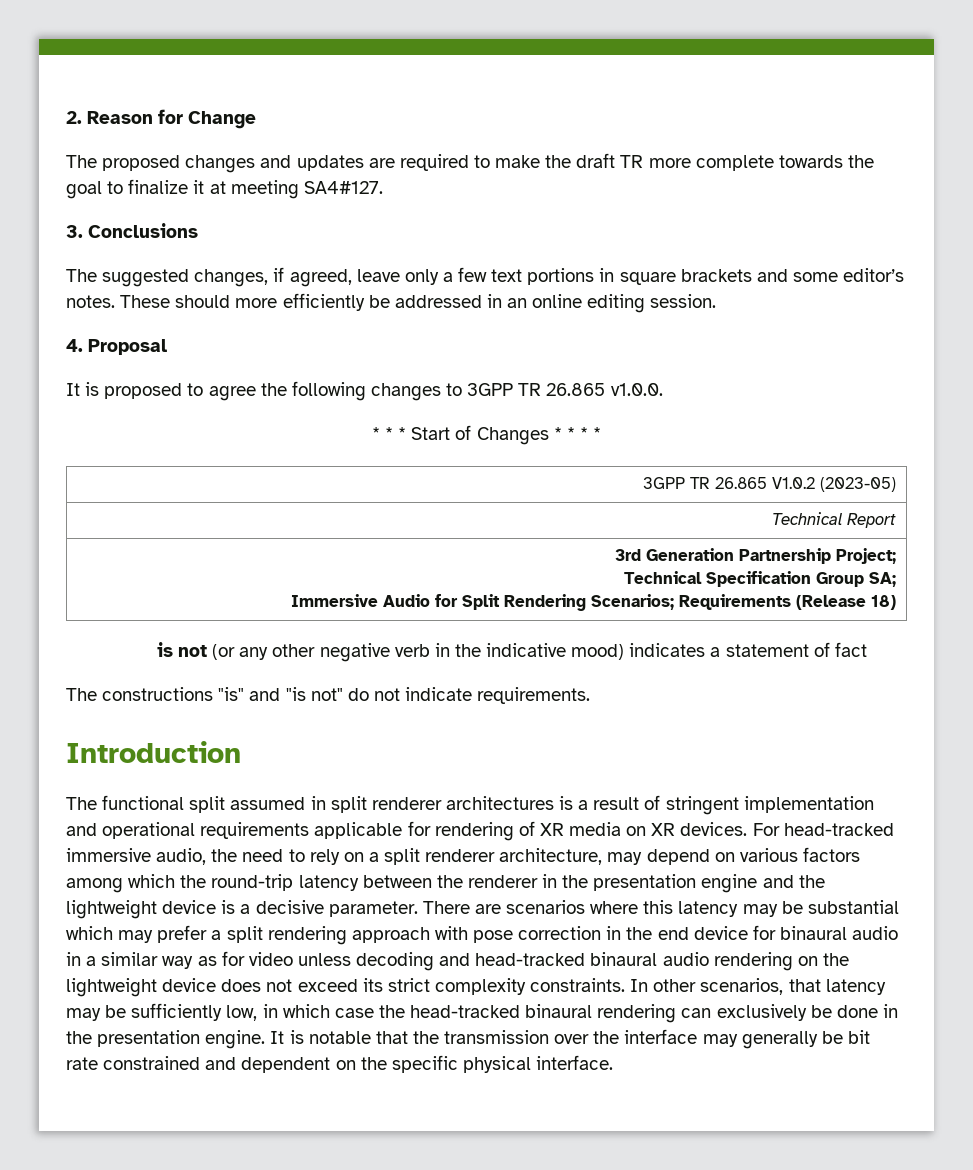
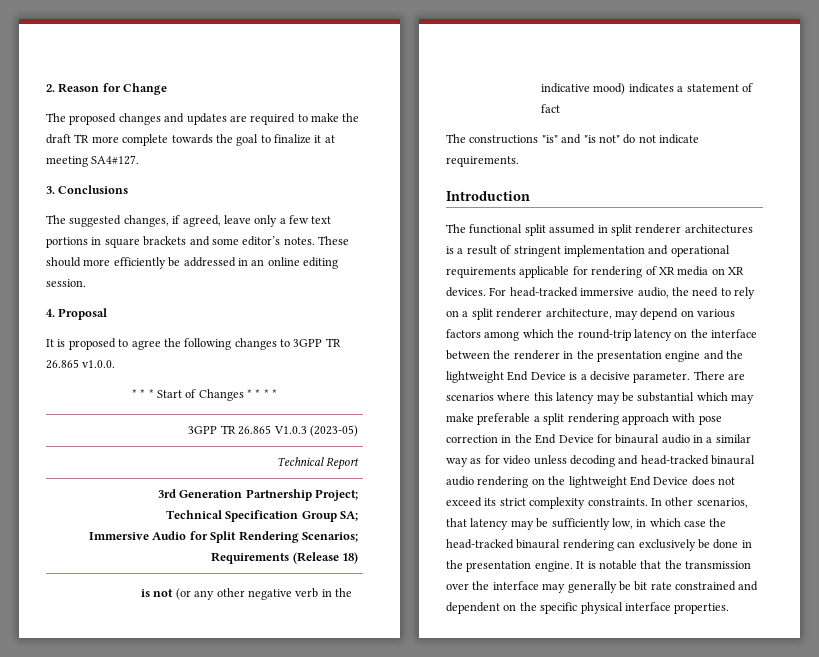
- 3GPP TR 26.865 V1.0.2 (2023-05)
+ 3GPP TR 26.865 V1.0.3 (2023-05)
- For head-tracked immersive audio, the need to rely on a split renderer architecture, may depend on various factors among which the round-trip latency between the renderer in the presentation engine and the lightweight device is a decisive parameter.
+ For head-tracked immersive audio, the need to rely on a split renderer architecture, may depend on various factors among which the round-trip latency on the interface between the renderer in the presentation engine and the lightweight End Device is a decisive parameter.
- There are scenarios where this latency may be substantial which may prefer a split rendering approach with pose correction in the end device for binaural audio in a similar way as for video unless decoding and head-tracked binaural audio rendering on the lightweight device does not exceed its strict complexity constraints.
+ There are scenarios where this latency may be substantial which may make preferable a split rendering approach with pose correction in the End Device for binaural audio in a similar way as for video unless decoding and head-tracked binaural audio rendering on the lightweight End Device does not exceed its strict complexity constraints.
- It is notable that the transmission over the interface may generally be bit rate constrained and dependent on the specific physical interface.
+ It is notable that the transmission over the interface may generally be bit rate constrained and dependent on the specific physical interface properties.

